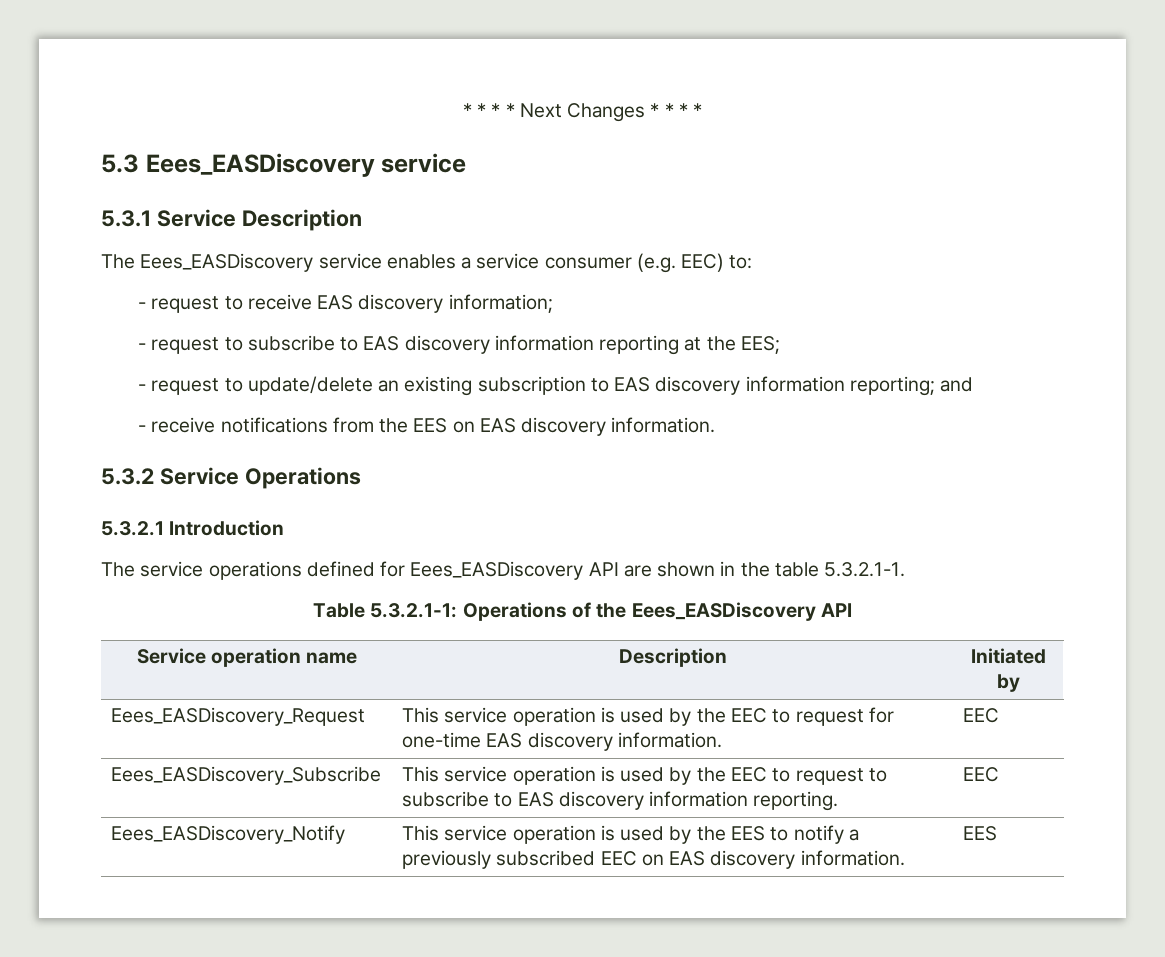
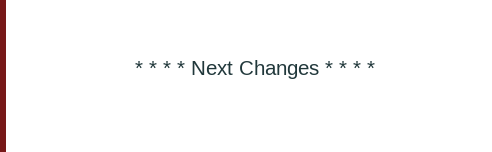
- 5.3 Eees_EASDiscovery service
- 5.3.1 Service Description
- The Eees_EASDiscovery service enables a service consumer (e.g. EEC) to:
- - request to receive EAS discovery information;
- - request to subscribe to EAS discovery information reporting at the EES;
- - request to update/delete an existing subscription to EAS discovery information reporting; and
- - receive notifications from the EES on EAS discovery information.
- 5.3.2 Service Operations
- 5.3.2.1 Introduction
- The service operations defined for Eees_EASDiscovery API are shown in the table 5.3.2.1-1.
- Table 5.3.2.1-1: Operations of the Eees_EASDiscovery API
- Service operation name | Description | Initiated by
- Eees_EASDiscovery_Request | This service operation is used by the EEC to request for one-time EAS discovery information. | EEC
- Eees_EASDiscovery_Subscribe | This service operation is used by the EEC to request to subscribe to EAS discovery information reporting. | EEC
- Eees_EASDiscovery_Notify | This service operation is used by the EES to notify a previously subscribed EEC on EAS discovery information. | EES

